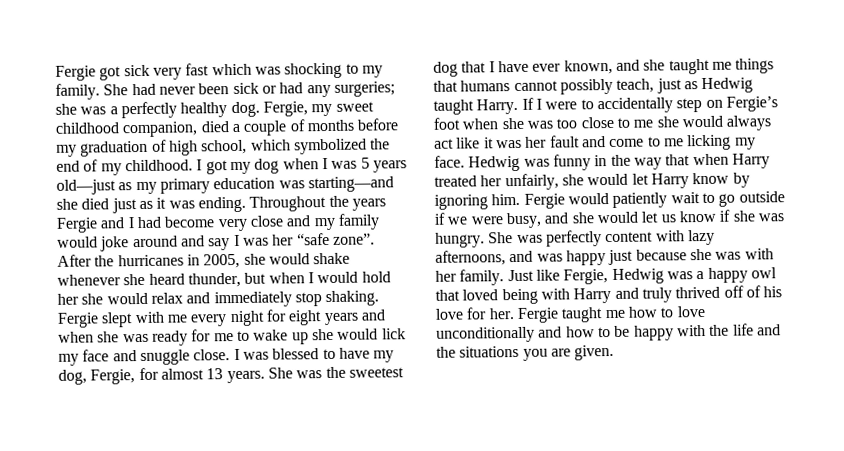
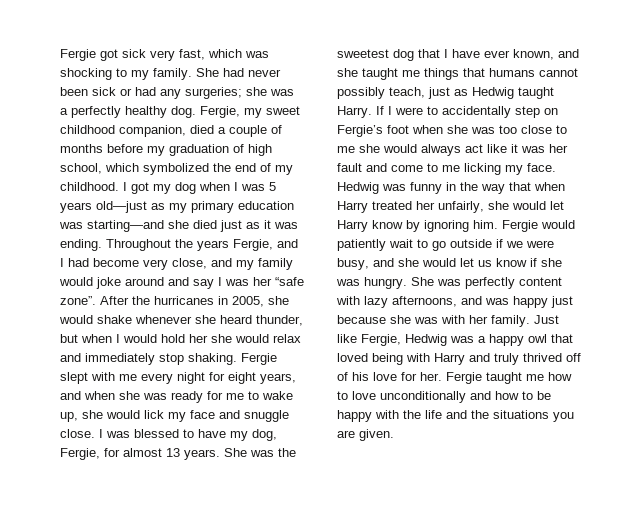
- Fergie got sick very fast which was shocking to my family.
+ Fergie got sick very fast, which was shocking to my family.
- Throughout the years Fergie and I had become very close and my family would joke around and say I was her “safe zone”.
+ Throughout the years Fergie, and I had become very close, and my family would joke around and say I was her “safe zone”.
- Fergie slept with me every night for eight years and when she was ready for me to wake up she would lick my face and snuggle close.
+ Fergie slept with me every night for eight years, and when she was ready for me to wake up, she would lick my face and snuggle close.

